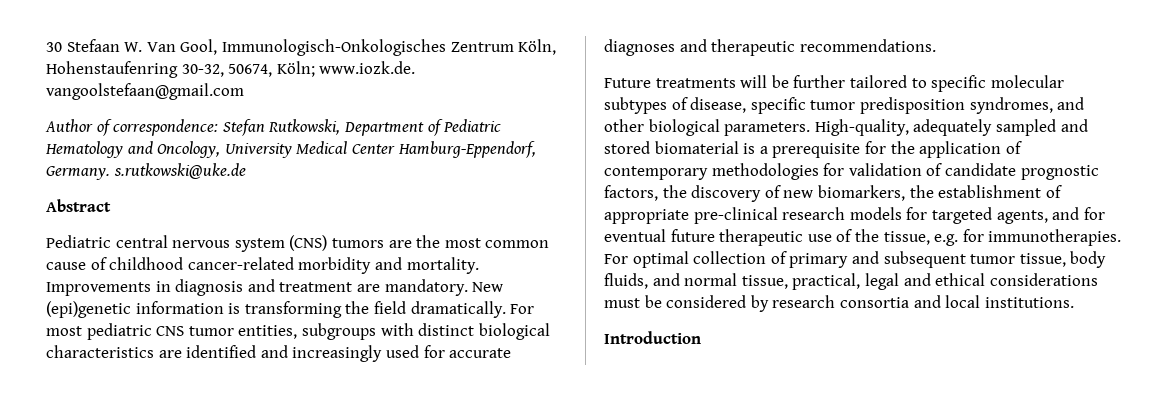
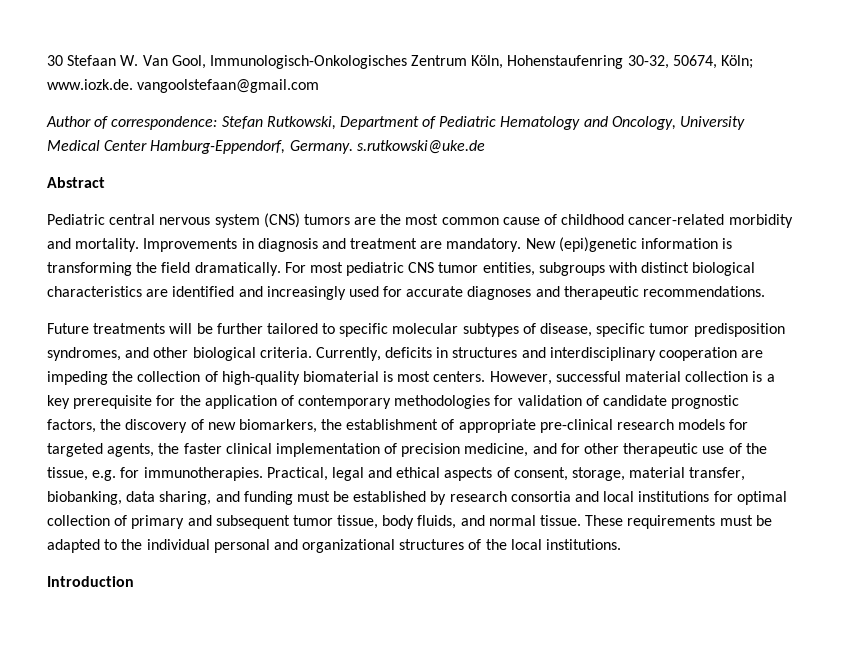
- Future treatments will be further tailored to specific molecular subtypes of disease, specific tumor predisposition syndromes, and other biological parameters. High-quality, adequately sampled and stored biomaterial is a prerequisite for the application of contemporary methodologies for validation of candidate prognostic factors, the discovery of new biomarkers, the establishment of appropriate pre-clinical research models for targeted agents, and for eventual future therapeutic use of the tissue, e.g. for immunotherapies.
+ Future treatments will be further tailored to specific molecular subtypes of disease, specific tumor predisposition syndromes, and other biological criteria. Currently, deficits in structures and interdisciplinary cooperation are impeding the collection of high-quality biomaterial is most centers. However, successful material collection is a key prerequisite for the application of contemporary methodologies for validation of candidate prognostic factors, the discovery of new biomarkers, the establishment of appropriate pre-clinical research models for targeted agents, the faster clinical implementation of precision medicine, and for other therapeutic use of the tissue, e.g. for immunotherapies.
- For optimal collection of primary and subsequent tumor tissue, body fluids, and normal tissue, practical, legal and ethical considerations must be considered by research consortia and local institutions.
+ Practical, legal and ethical aspects of consent, storage, material transfer, biobanking, data sharing, and funding must be established by research consortia and local institutions for optimal collection of primary and subsequent tumor tissue, body fluids, and normal tissue. These requirements must be adapted to the individual personal and organizational structures of the local institutions.

